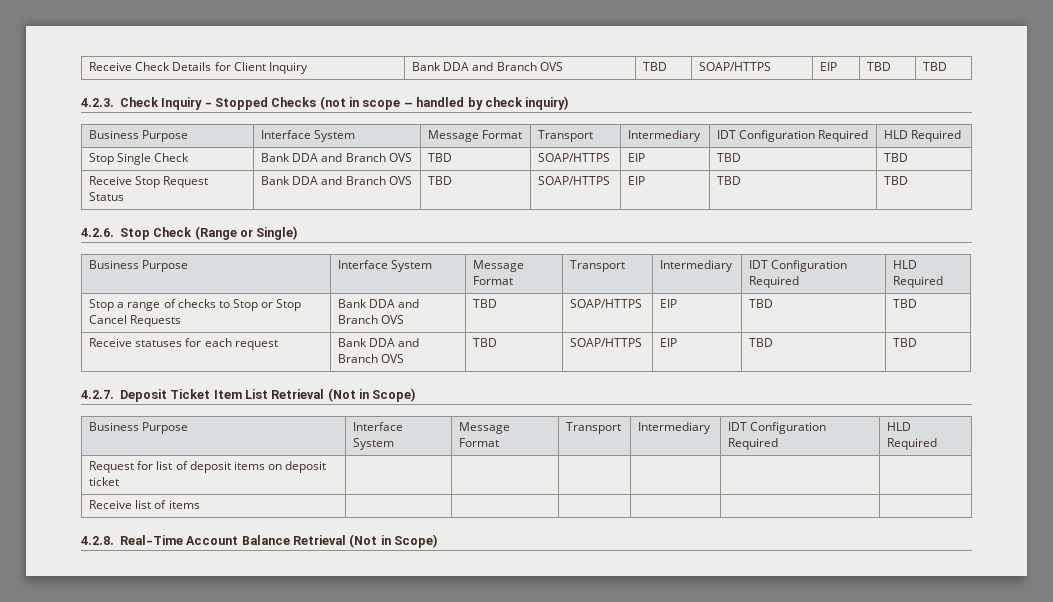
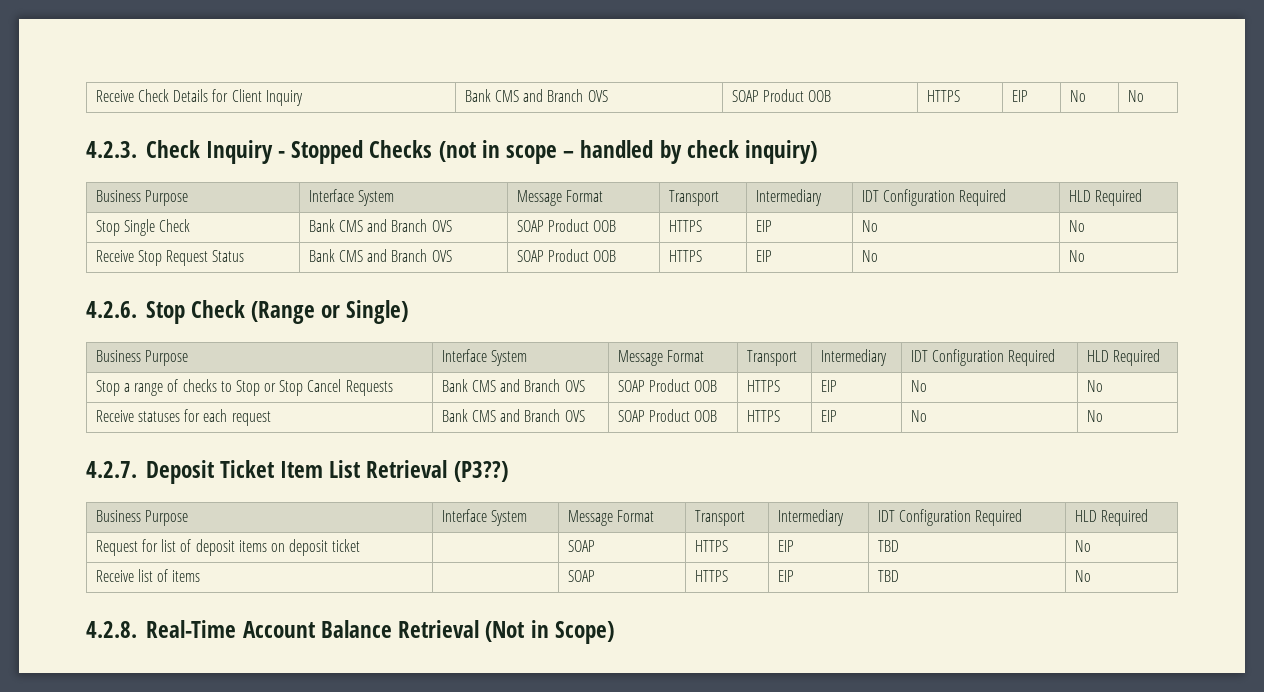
- Receive Check Details for Client Inquiry | Bank DDA and Branch OVS | TBD | SOAP/HTTPS | EIP | TBD | TBD
+ Receive Check Details for Client Inquiry | Bank CMS and Branch OVS | SOAP Product OOB | HTTPS | EIP | No | No
- Stop Single Check | Bank DDA and Branch OVS | TBD | SOAP/HTTPS | EIP | TBD | TBD
+ Stop Single Check | Bank CMS and Branch OVS | SOAP Product OOB | HTTPS | EIP | No | No
- Receive Stop Request Status | Bank DDA and Branch OVS | TBD | SOAP/HTTPS | EIP | TBD | TBD
+ Receive Stop Request Status | Bank CMS and Branch OVS | SOAP Product OOB | HTTPS | EIP | No | No
- Stop a range of checks to Stop or Stop Cancel Requests | Bank DDA and Branch OVS | TBD | SOAP/HTTPS | EIP | TBD | TBD
+ Stop a range of checks to Stop or Stop Cancel Requests | Bank CMS and Branch OVS | SOAP Product OOB | HTTPS | EIP | No | No
- Receive statuses for each request | Bank DDA and Branch OVS | TBD | SOAP/HTTPS | EIP | TBD | TBD
+ Receive statuses for each request | Bank CMS and Branch OVS | SOAP Product OOB | HTTPS | EIP | No | No
- 4.2.7. Deposit Ticket Item List Retrieval (Not in Scope)
+ 4.2.7. Deposit Ticket Item List Retrieval (P3??)
- Request for list of deposit items on deposit ticket | | | | | |
+ Request for list of deposit items on deposit ticket | | SOAP | HTTPS | EIP | TBD | No
- Receive list of items | | | | | |
+ Receive list of items | | SOAP | HTTPS | EIP | TBD | No

